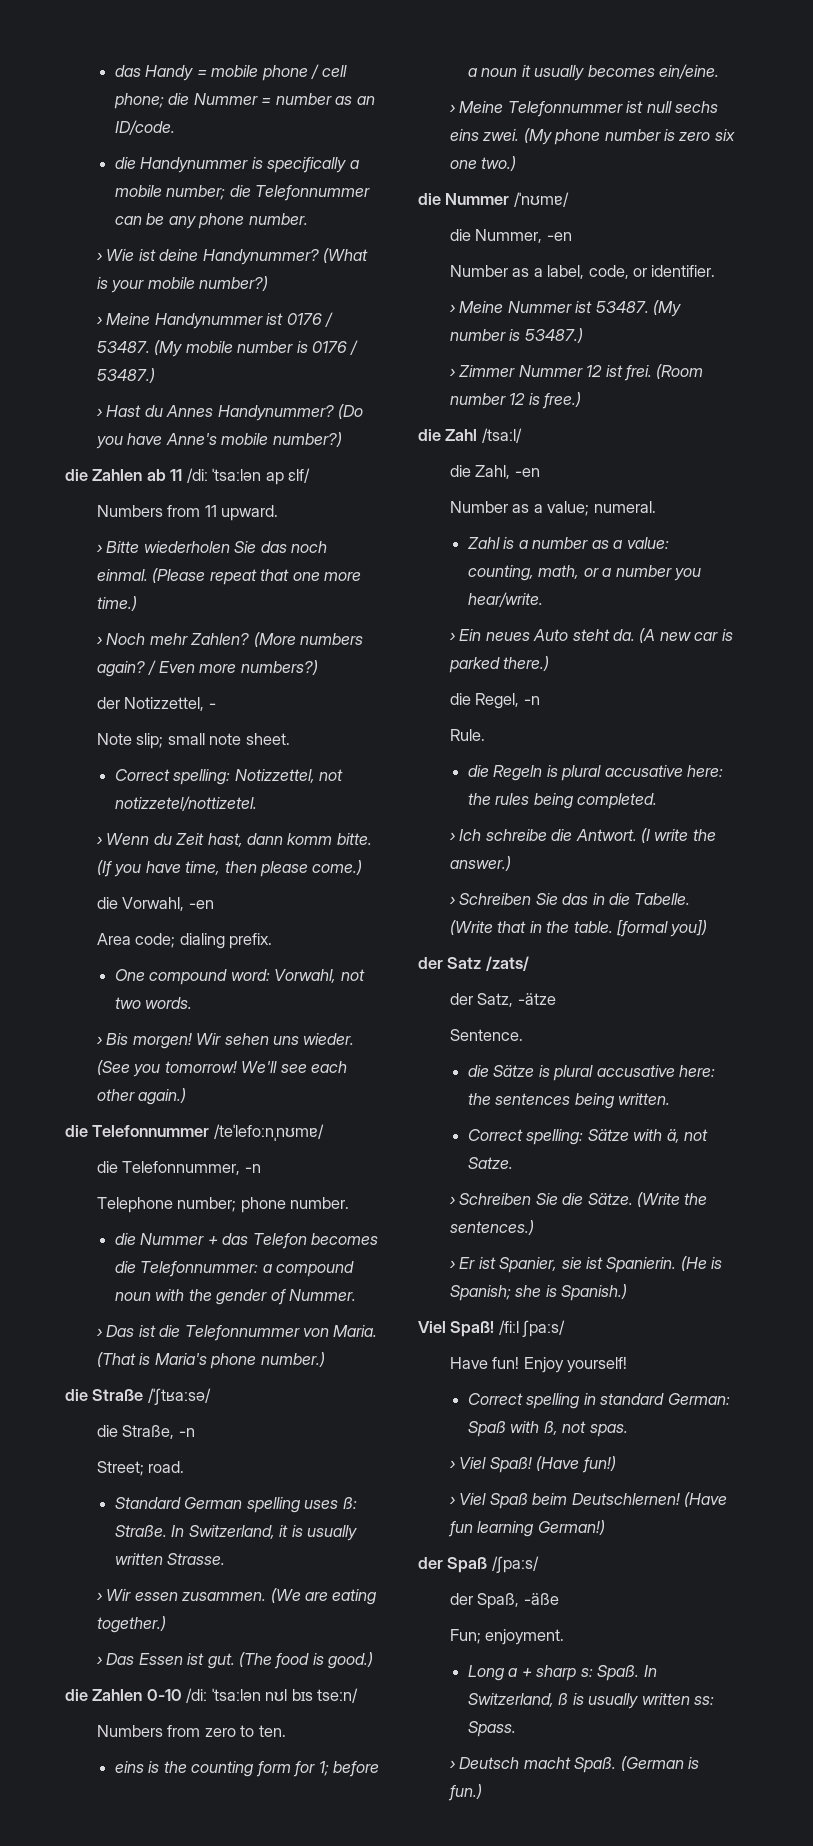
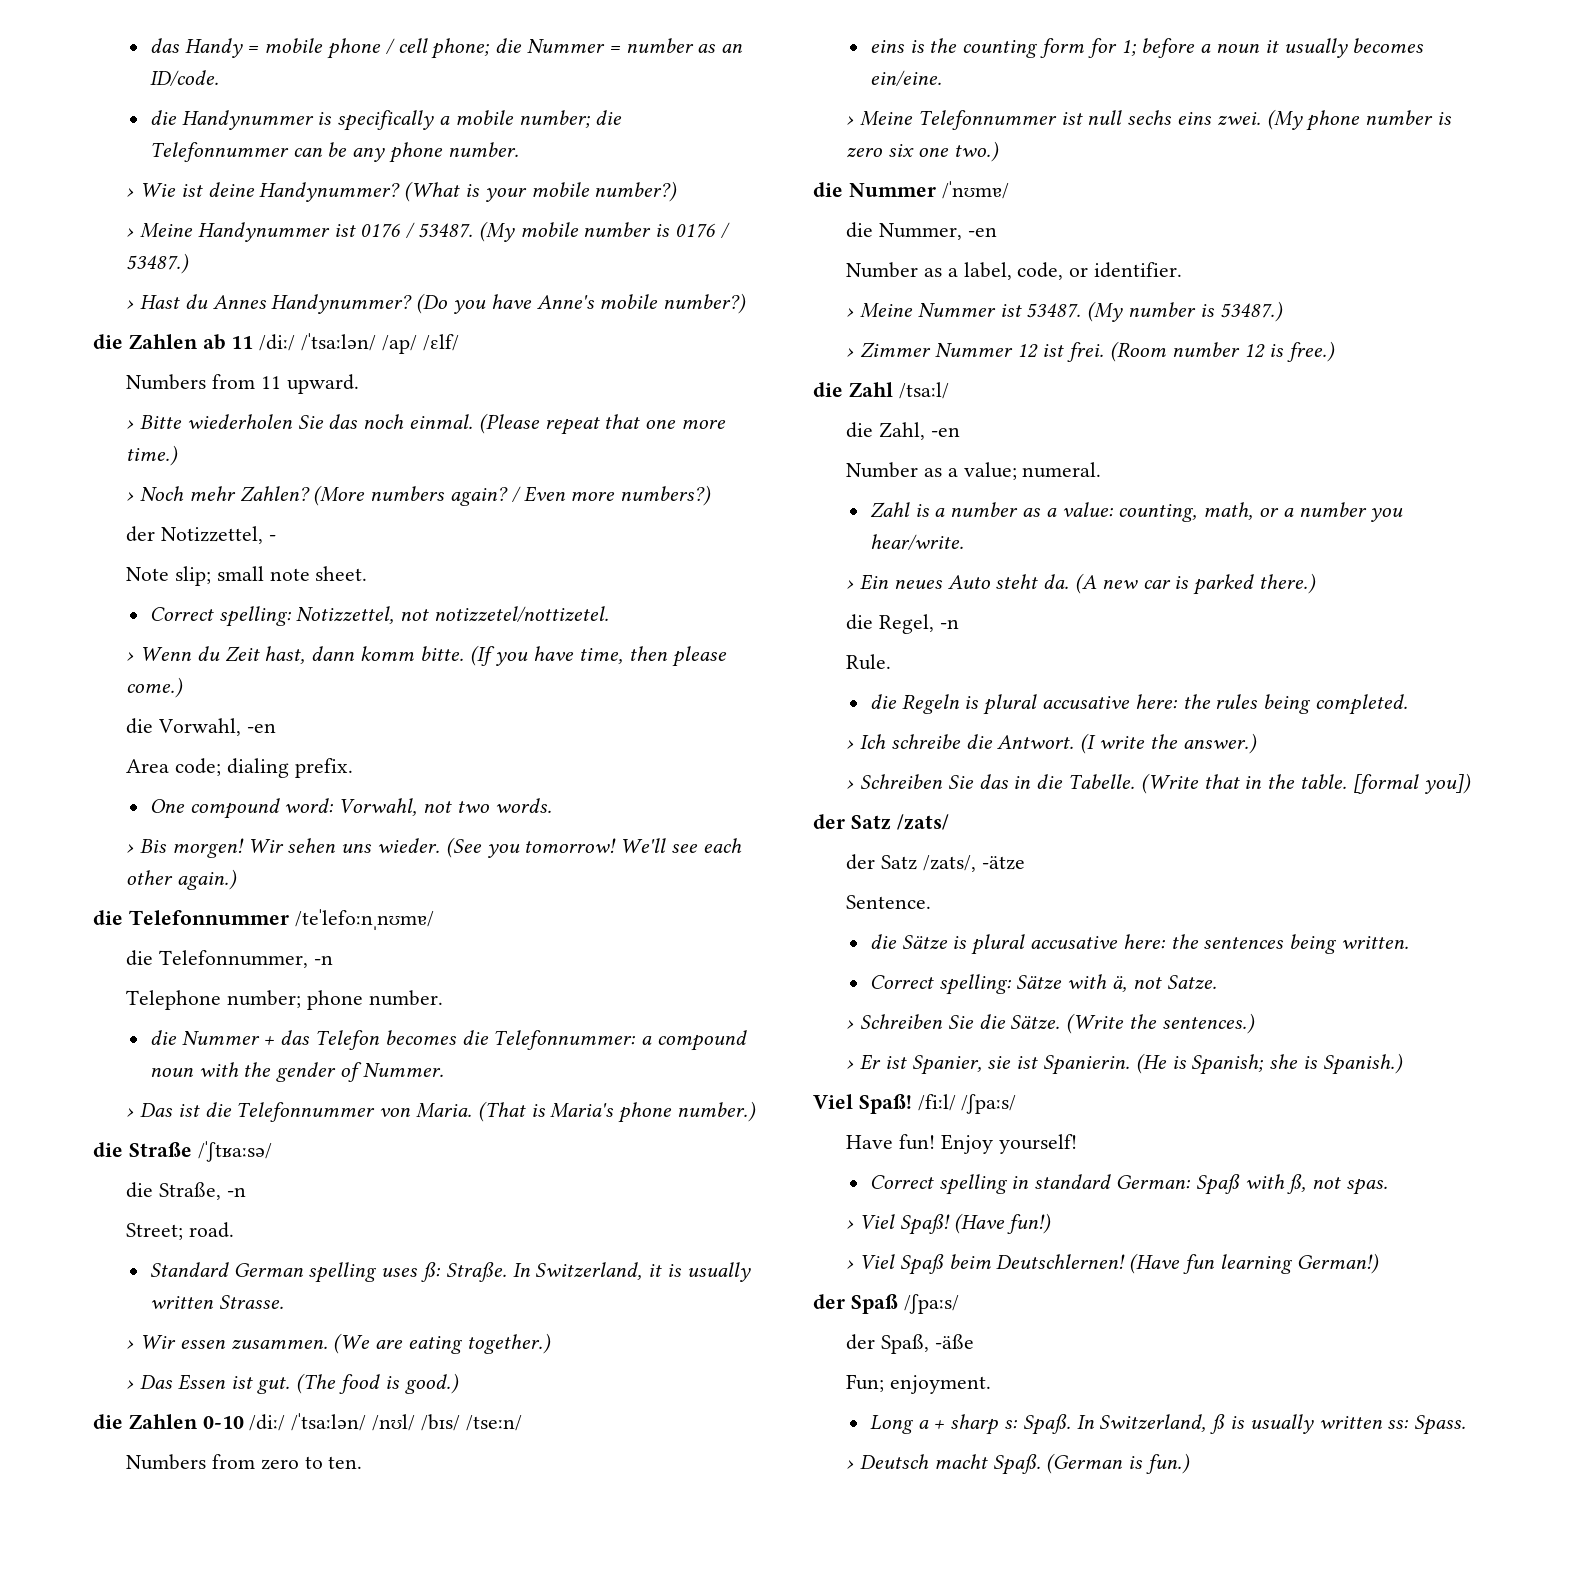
- die Zahlen ab 11 /diː ˈtsaːlən ap ɛlf/
+ die Zahlen ab 11 /diː/ /ˈtsaːlən/ /ap/ /ɛlf/
- die Zahlen 0-10 /diː ˈtsaːlən nʊl bɪs tseːn/
+ die Zahlen 0-10 /diː/ /ˈtsaːlən/ /nʊl/ /bɪs/ /tseːn/
- der Satz, -ätze
+ der Satz /zats/, -ätze
- /fiːl ʃpaːs/
+ /fiːl/ /ʃpaːs/

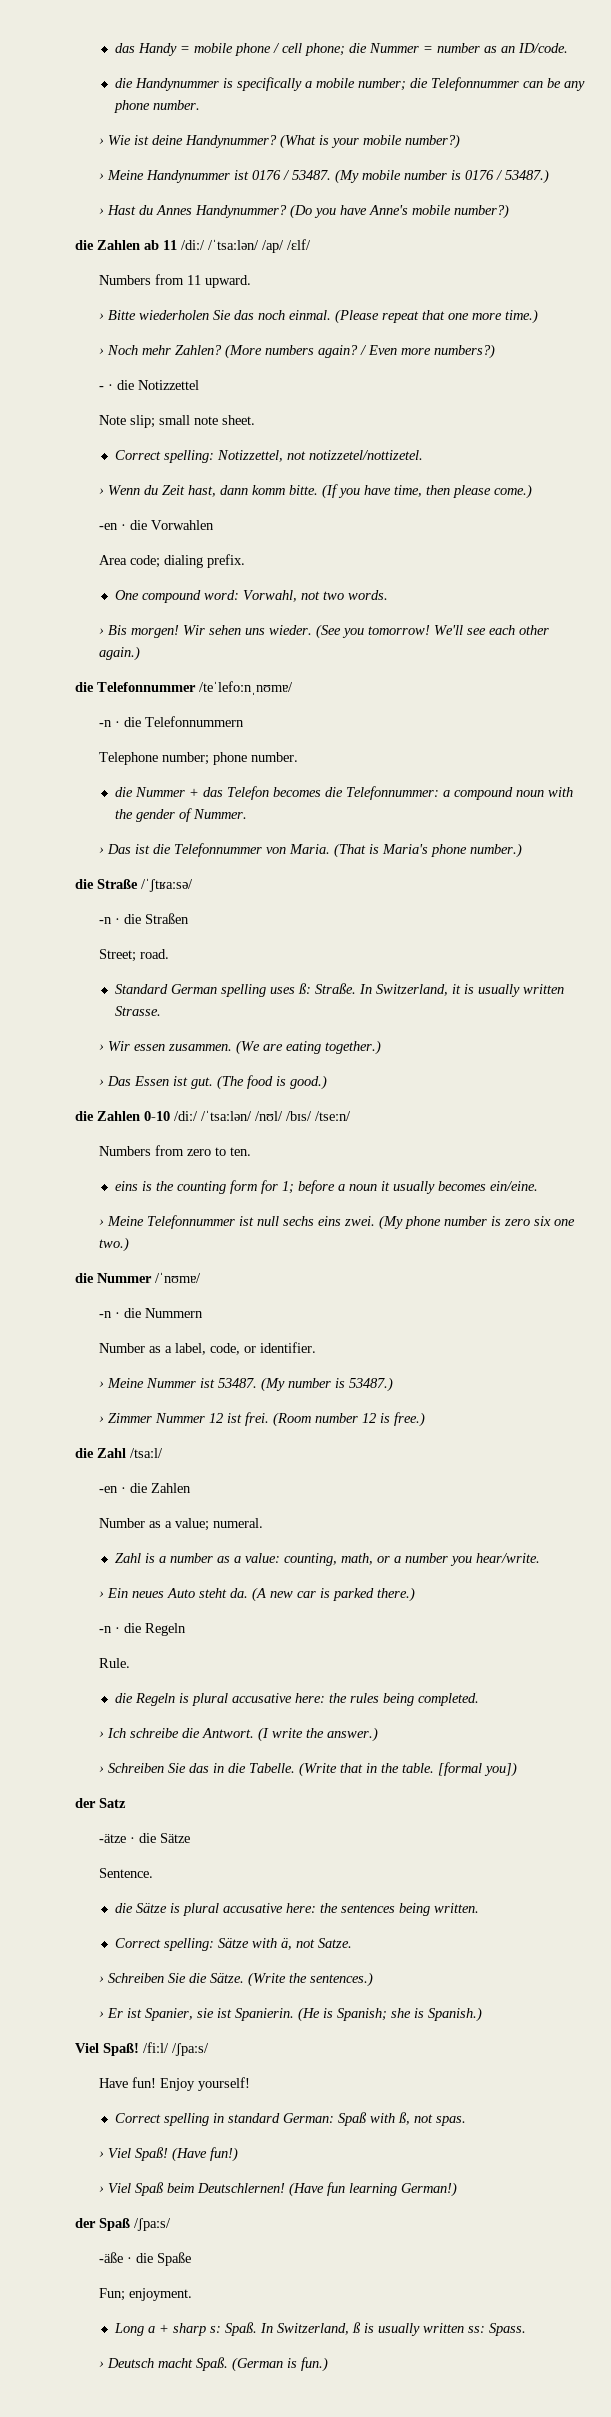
- der Notizzettel, -
+ - · die Notizzettel
- die Vorwahl, -en
+ -en · die Vorwahlen
- die Telefonnummer, -n
+ -n · die Telefonnummern
- die Straße, -n
+ -n · die Straßen
- die Nummer, -en
+ -n · die Nummern
- die Zahl, -en
+ -en · die Zahlen
- die Regel, -n
+ -n · die Regeln
- der Satz /zats/
- der Satz /zats/, -ätze
+ der Satz
+ -ätze · die Sätze
- der Spaß, -äße
+ -äße · die Spaße

